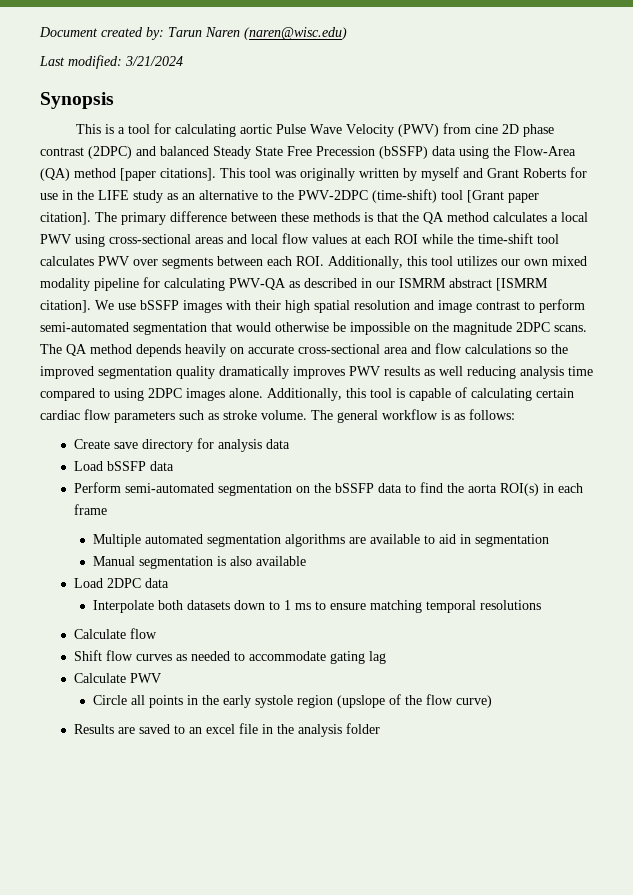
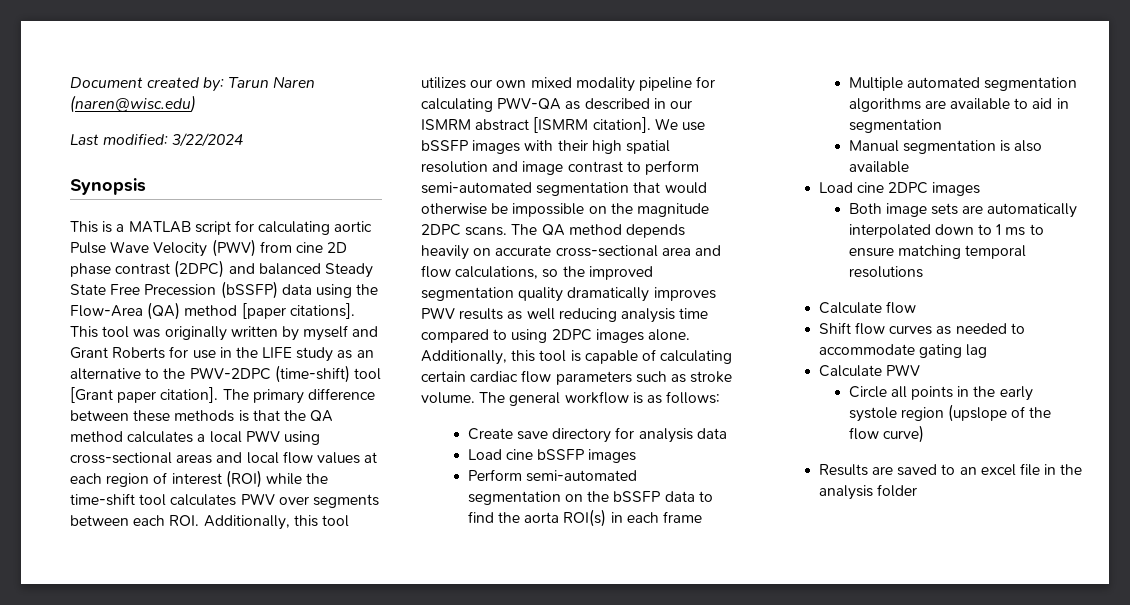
- Last modified: 3/21/2024
+ Last modified: 3/22/2024
- This is a tool for calculating aortic Pulse Wave Velocity (PWV) from cine 2D phase contrast (2DPC) and balanced Steady State Free Precession (bSSFP) data using the Flow-Area (QA) method [paper citations].
+ This is a MATLAB script for calculating aortic Pulse Wave Velocity (PWV) from cine 2D phase contrast (2DPC) and balanced Steady State Free Precession (bSSFP) data using the Flow-Area (QA) method [paper citations].
- The primary difference between these methods is that the QA method calculates a local PWV using cross-sectional areas and local flow values at each ROI while the time-shift tool calculates PWV over segments between each ROI. Additionally, this tool utilizes our own mixed modality pipeline for calculating PWV-QA as described in our ISMRM abstract [ISMRM citation].
+ The primary difference between these methods is that the QA method calculates a local PWV using cross-sectional areas and local flow values at each region of interest (ROI) while the time-shift tool calculates PWV over segments between each ROI. Additionally, this tool utilizes our own mixed modality pipeline for calculating PWV-QA as described in our ISMRM abstract [ISMRM citation].
- The QA method depends heavily on accurate cross-sectional area and flow calculations so the improved segmentation quality dramatically improves PWV results as well reducing analysis time compared to using 2DPC images alone.
+ The QA method depends heavily on accurate cross-sectional area and flow calculations, so the improved segmentation quality dramatically improves PWV results as well reducing analysis time compared to using 2DPC images alone.
- Load bSSFP data
+ Load cine bSSFP images
- Load 2DPC data
- Interpolate both datasets down to 1 ms to ensure matching temporal resolutions
+ Load cine 2DPC images
+ Both image sets are automatically interpolated down to 1 ms to ensure matching temporal resolutions

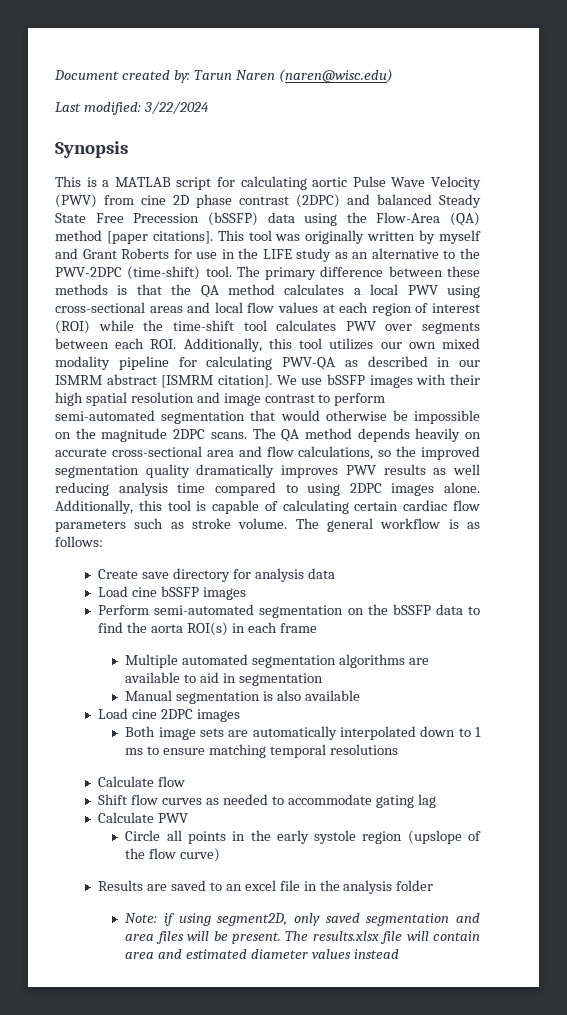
- This tool was originally written by myself and Grant Roberts for use in the LIFE study as an alternative to the PWV-2DPC (time-shift) tool [Grant paper citation].
+ This tool was originally written by myself and Grant Roberts for use in the LIFE study as an alternative to the PWV-2DPC (time-shift) tool.
+ Note: if using segment2D, only saved segmentation and area files will be present. The results.xlsx file will contain area and estimated diameter values instead

